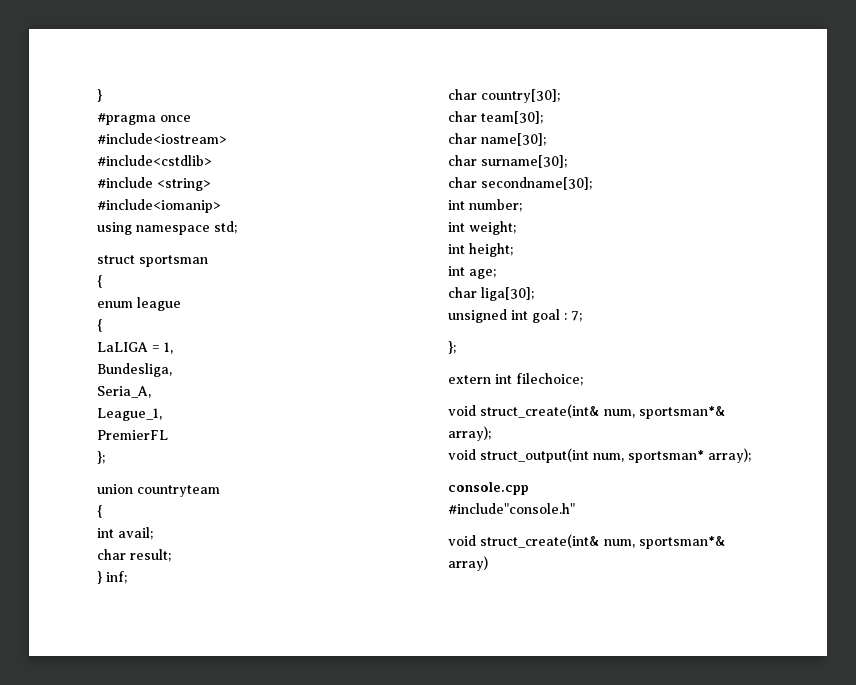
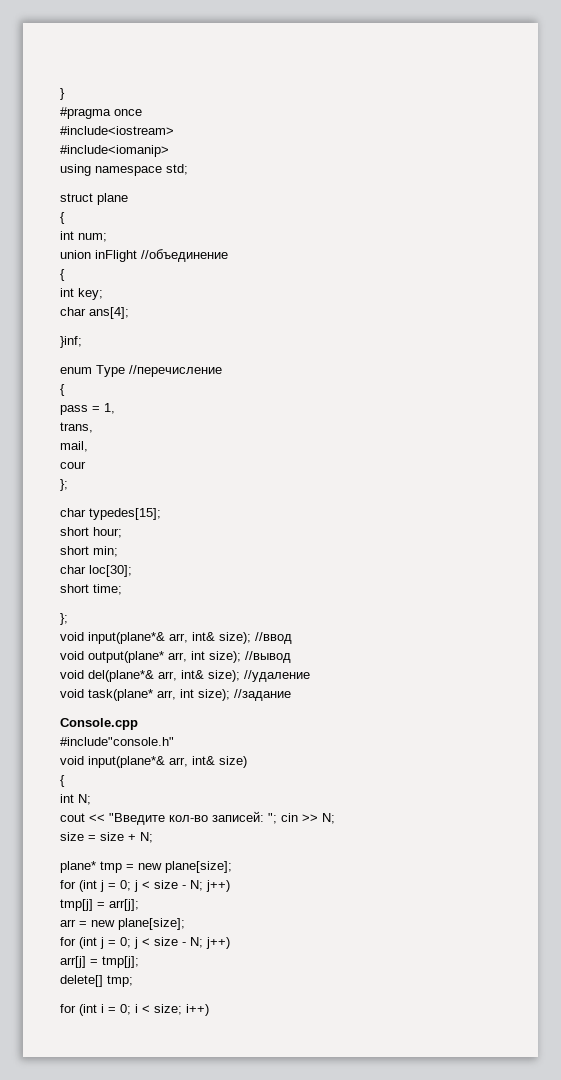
- #include<cstdlib>
- #include <string>
- struct sportsman
+ struct plane
  {
- enum league
+ int num;
+ union inFlight //объединение
  {
- LaLIGA = 1,
- Bundesliga,
- Seria_A,
- League_1,
- PremierFL
+ int key;
+ char ans[4];
+ }inf;
+ enum Type //перечисление
+ {
+ pass = 1,
+ trans,
+ mail,
+ cour
  };
- union countryteam
+ char typedes[15];
+ short hour;
+ short min;
+ char loc[30];
+ short time;
+ };
+ void input(plane*& arr, int& size); //ввод
+ void output(plane* arr, int size); //вывод
+ void del(plane*& arr, int& size); //удаление
+ void task(plane* arr, int size); //задание
+ Console.cpp
+ #include"console.h"
+ void input(plane*& arr, int& size)
  {
- int avail;
- char result;
- } inf;
- char country[30];
- char team[30];
- char name[30];
- char surname[30];
- char secondname[30];
- int number;
- int weight;
- int height;
- int age;
- char liga[30];
- unsigned int goal : 7;
- };
- extern int filechoice;
- void struct_create(int& num, sportsman*& array);
- void struct_output(int num, sportsman* array);
- console.cpp
- #include"console.h"
- void struct_create(int& num, sportsman*& array)
+ int N;
+ cout << "Введите кол-во записей: "; cin >> N;
+ size = size + N;
+ plane* tmp = new plane[size];
+ for (int j = 0; j < size - N; j++)
+ tmp[j] = arr[j];
+ arr = new plane[size];
+ for (int j = 0; j < size - N; j++)
+ arr[j] = tmp[j];
+ delete[] tmp;
+ for (int i = 0; i < size; i++)

